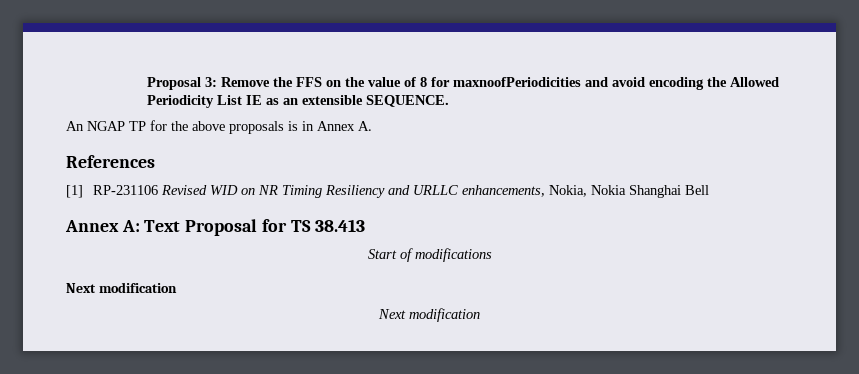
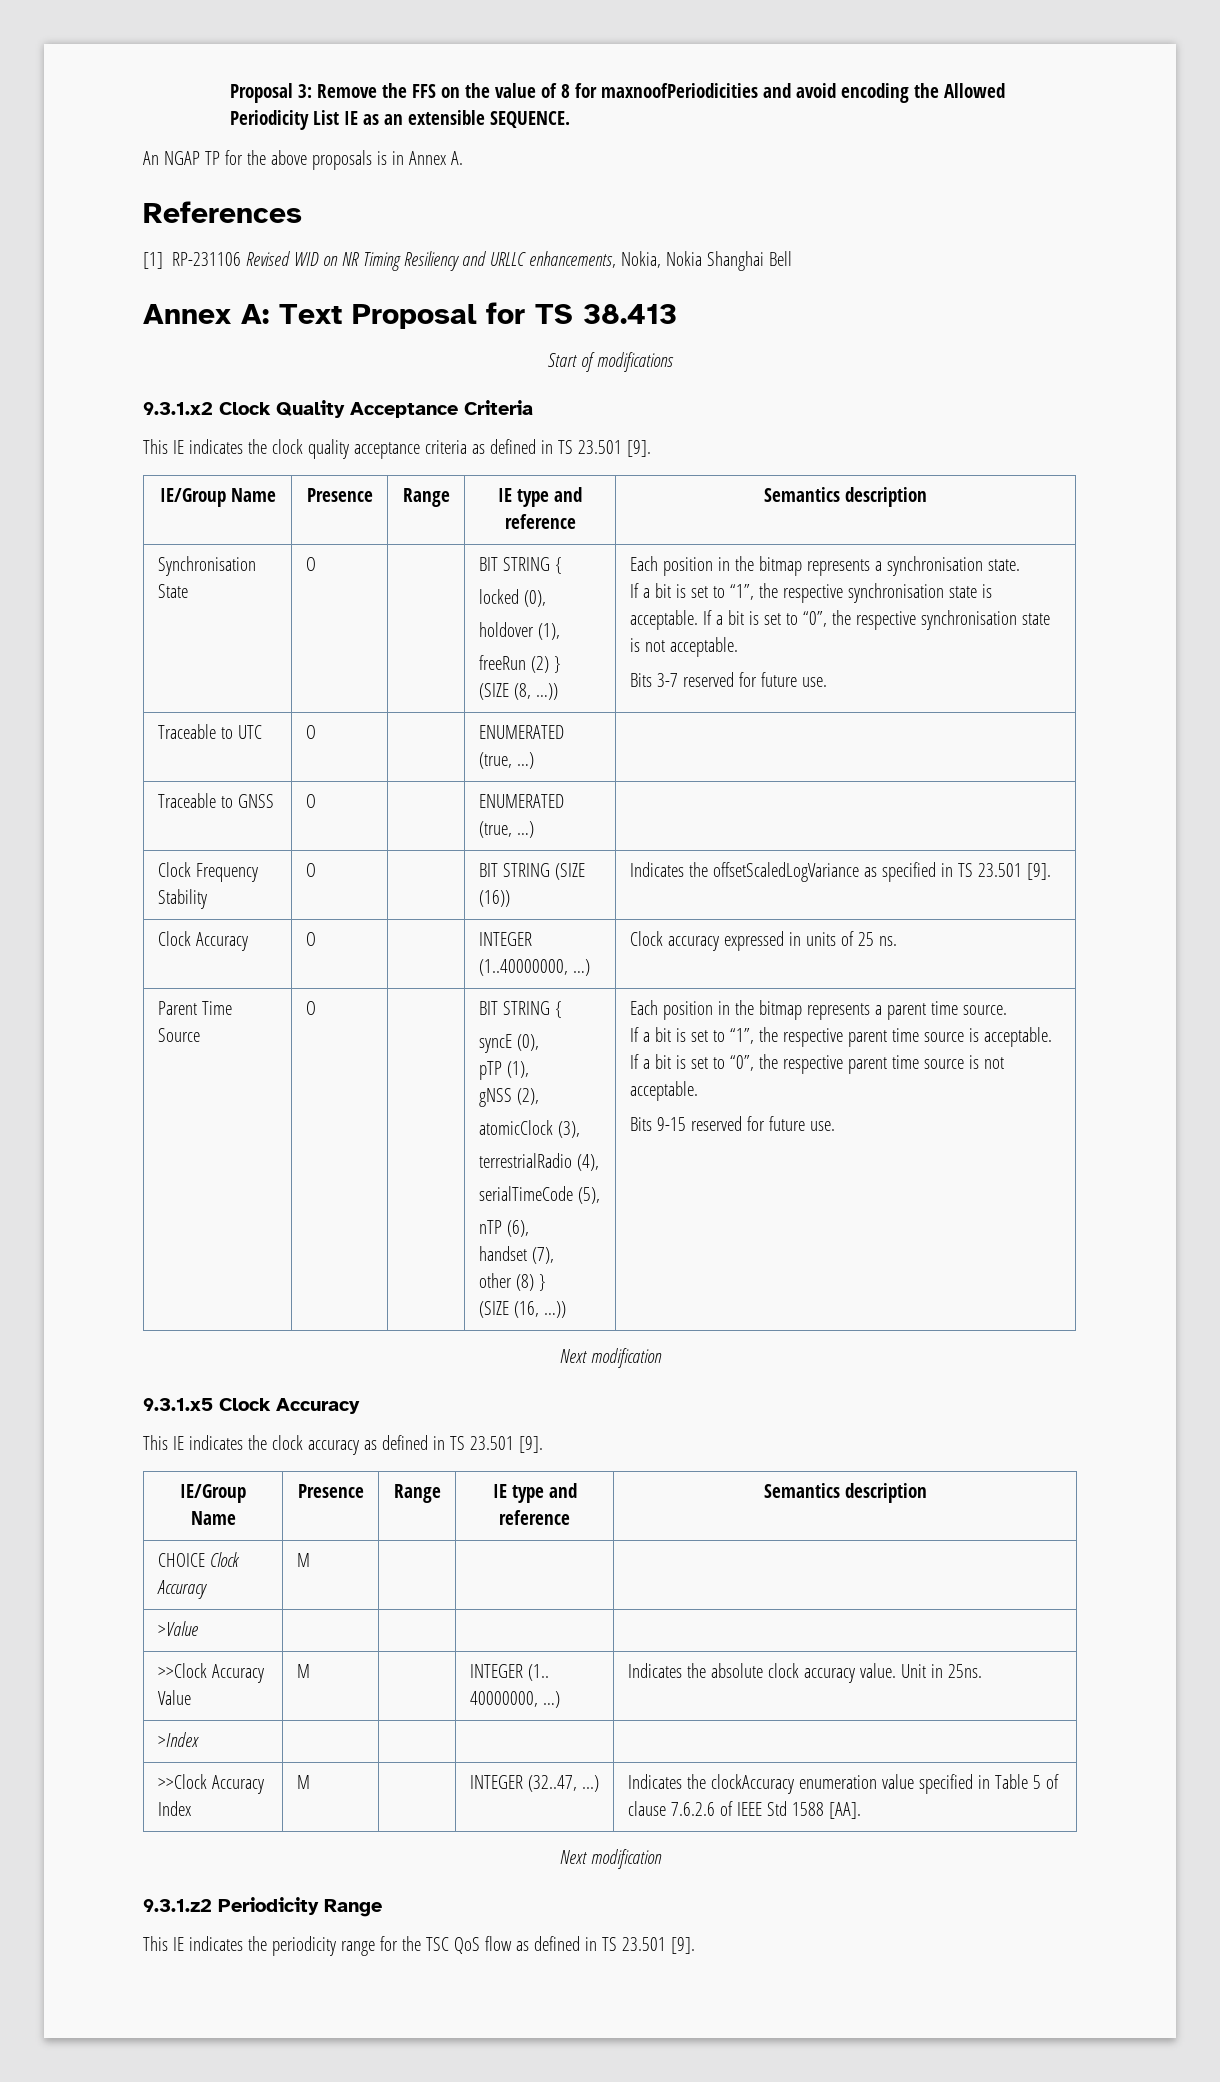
  Start of modifications
+ 9.3.1.x2 Clock Quality Acceptance Criteria
+ This IE indicates the clock quality acceptance criteria as defined in TS 23.501 [9].
+ IE/Group Name | Presence | Range | IE type and reference | Semantics description
+ Synchronisation State | O | | BIT STRING {
+ locked (0),
+ holdover (1),
+ freeRun (2) }
+ (SIZE (8, …)) | Each position in the bitmap represents a synchronisation state.
+ If a bit is set to “1”, the respective synchronisation state is acceptable. If a bit is set to “0”, the respective synchronisation state is not acceptable.
+ Bits 3-7 reserved for future use.
+ Traceable to UTC | O | | ENUMERATED (true, …) |
+ Traceable to GNSS | O | | ENUMERATED (true, …) |
+ Clock Frequency Stability | O | | BIT STRING (SIZE (16)) | Indicates the offsetScaledLogVariance as specified in TS 23.501 [9].
+ Clock Accuracy | O | | INTEGER (1..40000000, …) | Clock accuracy expressed in units of 25 ns.
+ Parent Time Source | O | | BIT STRING {
+ syncE (0),
+ pTP (1),
+ gNSS (2),
+ atomicClock (3),
+ terrestrialRadio (4),
+ serialTimeCode (5),
+ nTP (6),
+ handset (7),
+ other (8) }
+ (SIZE (16, …)) | Each position in the bitmap represents a parent time source.
+ If a bit is set to “1”, the respective parent time source is acceptable. If a bit is set to “0”, the respective parent time source is not acceptable.
+ Bits 9-15 reserved for future use.
  Next modification
+ 9.3.1.x5 Clock Accuracy
+ This IE indicates the clock accuracy as defined in TS 23.501 [9].
+ IE/Group Name | Presence | Range | IE type and reference | Semantics description
+ CHOICE Clock Accuracy | M | | |
+ >Value | | | |
+ >>Clock Accuracy Value | M | | INTEGER (1.. 40000000, …) | Indicates the absolute clock accuracy value. Unit in 25ns.
+ >Index | | | |
+ >>Clock Accuracy Index | M | | INTEGER (32..47, ...) | Indicates the clockAccuracy enumeration value specified in Table 5 of clause 7.6.2.6 of IEEE Std 1588 [AA].
  Next modification
+ 9.3.1.z2 Periodicity Range
+ This IE indicates the periodicity range for the TSC QoS flow as defined in TS 23.501 [9].

